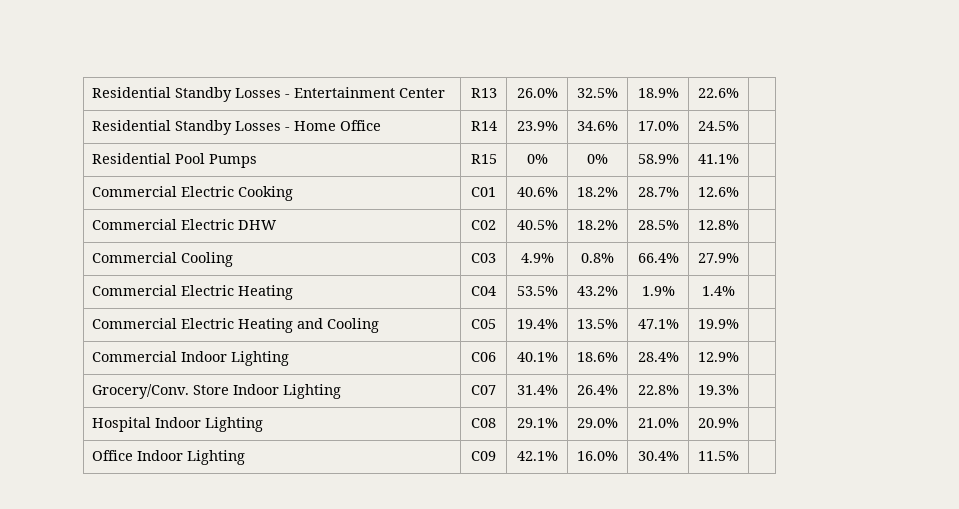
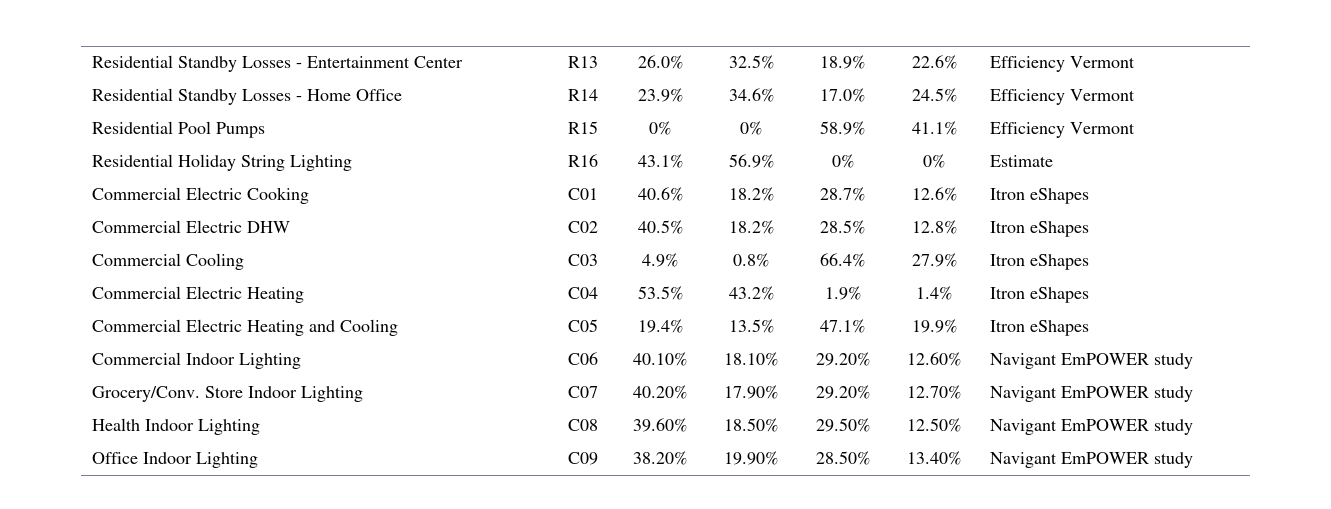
- Residential Standby Losses - Entertainment Center | R13 | 26.0% | 32.5% | 18.9% | 22.6% |
+ Residential Standby Losses - Entertainment Center | R13 | 26.0% | 32.5% | 18.9% | 22.6% | Efficiency Vermont
- Residential Standby Losses - Home Office | R14 | 23.9% | 34.6% | 17.0% | 24.5% |
+ Residential Standby Losses - Home Office | R14 | 23.9% | 34.6% | 17.0% | 24.5% | Efficiency Vermont
- Residential Pool Pumps | R15 | 0% | 0% | 58.9% | 41.1% |
+ Residential Pool Pumps | R15 | 0% | 0% | 58.9% | 41.1% | Efficiency Vermont
+ Residential Holiday String Lighting | R16 | 43.1% | 56.9% | 0% | 0% | Estimate
- Commercial Electric Cooking | C01 | 40.6% | 18.2% | 28.7% | 12.6% |
+ Commercial Electric Cooking | C01 | 40.6% | 18.2% | 28.7% | 12.6% | Itron eShapes
- Commercial Electric DHW | C02 | 40.5% | 18.2% | 28.5% | 12.8% |
+ Commercial Electric DHW | C02 | 40.5% | 18.2% | 28.5% | 12.8% | Itron eShapes
- Commercial Cooling | C03 | 4.9% | 0.8% | 66.4% | 27.9% |
+ Commercial Cooling | C03 | 4.9% | 0.8% | 66.4% | 27.9% | Itron eShapes
- Commercial Electric Heating | C04 | 53.5% | 43.2% | 1.9% | 1.4% |
+ Commercial Electric Heating | C04 | 53.5% | 43.2% | 1.9% | 1.4% | Itron eShapes
- Commercial Electric Heating and Cooling | C05 | 19.4% | 13.5% | 47.1% | 19.9% |
+ Commercial Electric Heating and Cooling | C05 | 19.4% | 13.5% | 47.1% | 19.9% | Itron eShapes
- Commercial Indoor Lighting | C06 | 40.1% | 18.6% | 28.4% | 12.9% |
+ Commercial Indoor Lighting | C06 | 40.10% | 18.10% | 29.20% | 12.60% | Navigant EmPOWER study
- Grocery/Conv. Store Indoor Lighting | C07 | 31.4% | 26.4% | 22.8% | 19.3% |
- Hospital Indoor Lighting | C08 | 29.1% | 29.0% | 21.0% | 20.9% |
- Office Indoor Lighting | C09 | 42.1% | 16.0% | 30.4% | 11.5% |
+ Grocery/Conv. Store Indoor Lighting | C07 | 40.20% | 17.90% | 29.20% | 12.70% | Navigant EmPOWER study
+ Health Indoor Lighting | C08 | 39.60% | 18.50% | 29.50% | 12.50% | Navigant EmPOWER study
+ Office Indoor Lighting | C09 | 38.20% | 19.90% | 28.50% | 13.40% | Navigant EmPOWER study

